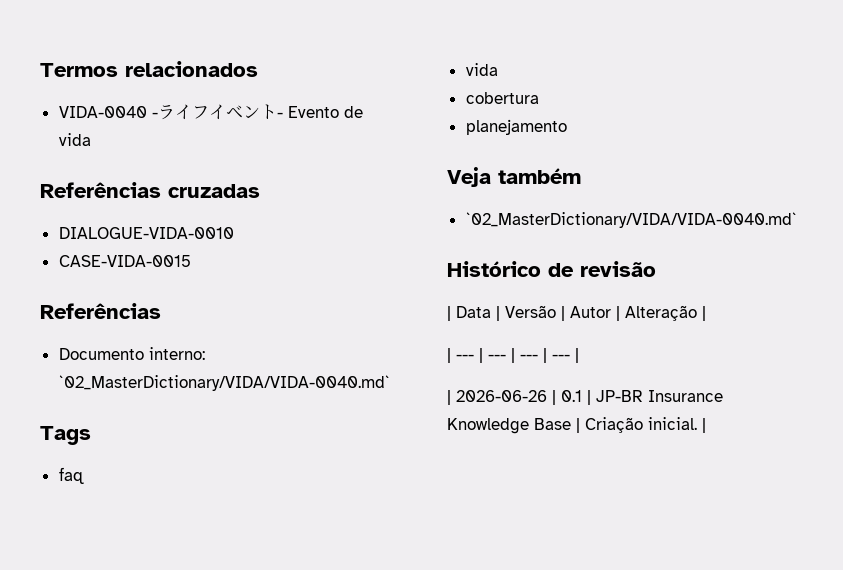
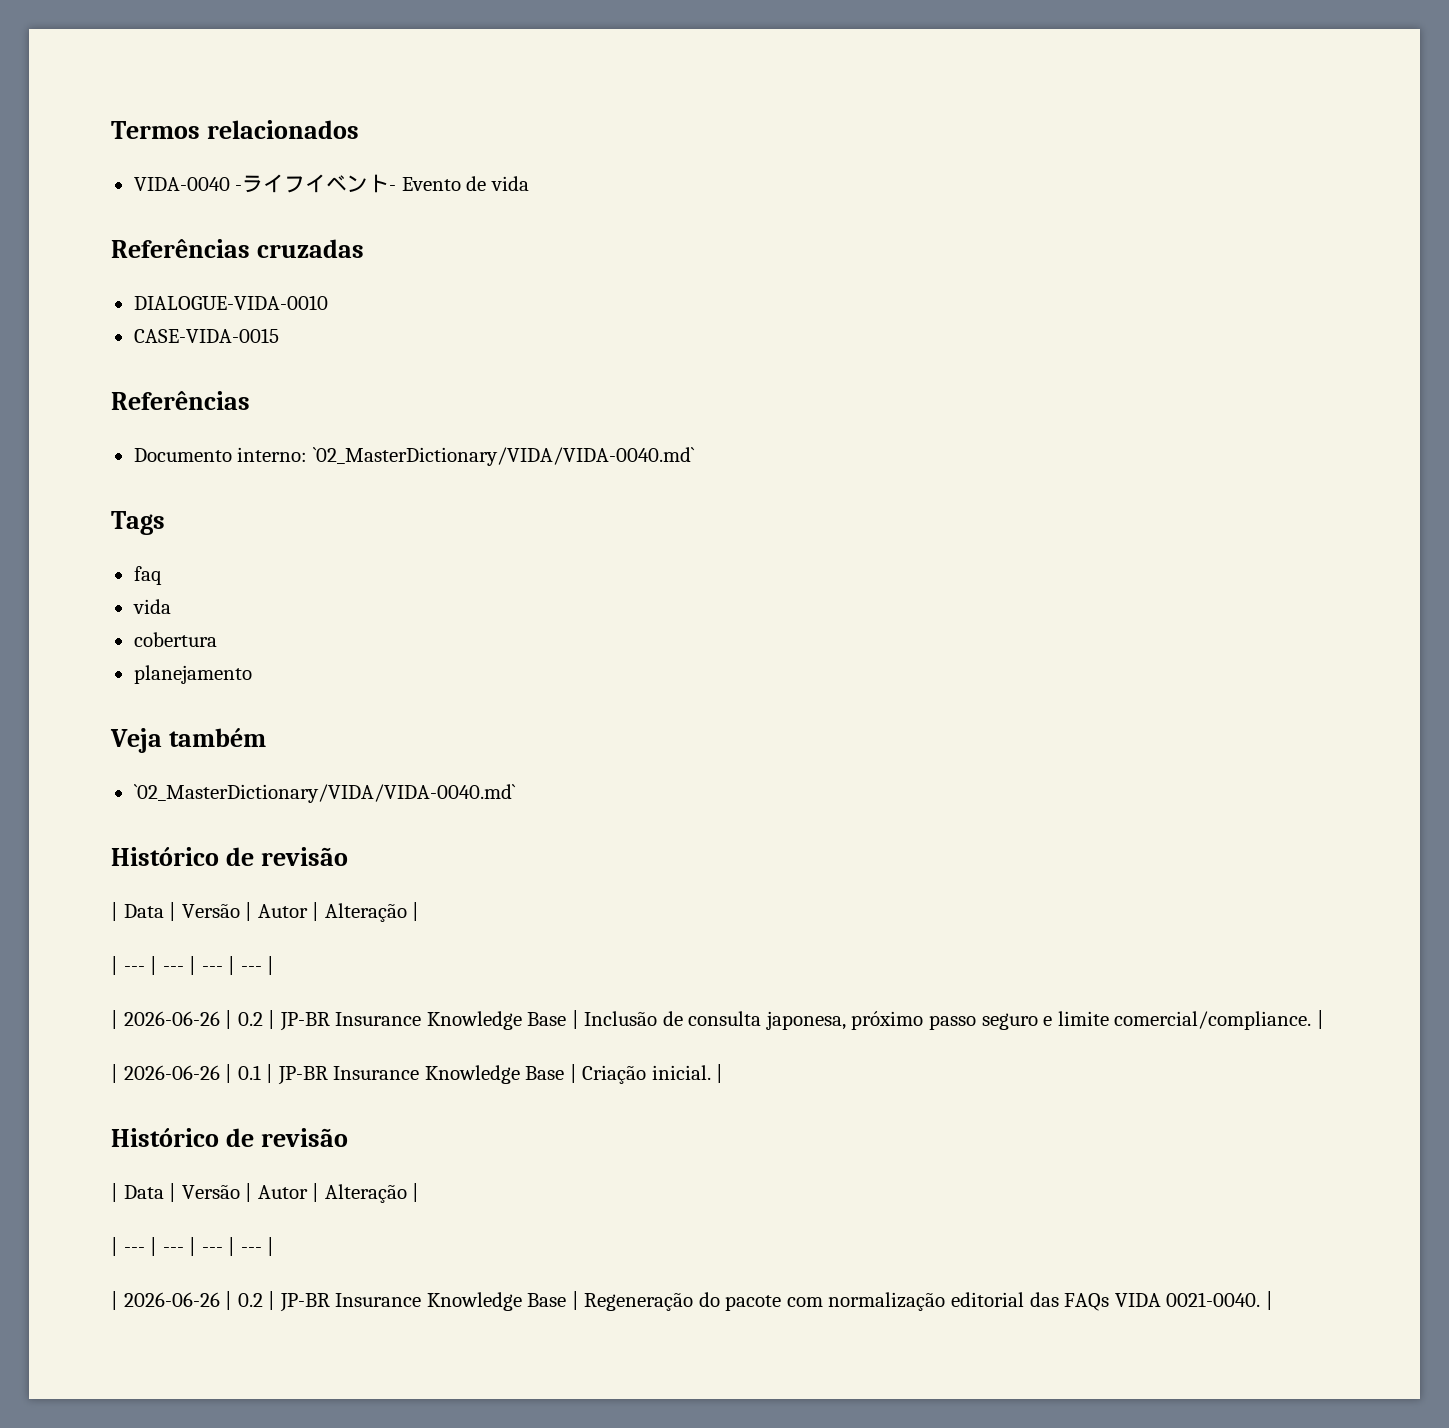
+ | 2026-06-26 | 0.2 | JP-BR Insurance Knowledge Base | Inclusão de consulta japonesa, próximo passo seguro e limite comercial/compliance. |
  | 2026-06-26 | 0.1 | JP-BR Insurance Knowledge Base | Criação inicial. |
+ Histórico de revisão
+ | Data | Versão | Autor | Alteração |
+ | --- | --- | --- | --- |
+ | 2026-06-26 | 0.2 | JP-BR Insurance Knowledge Base | Regeneração do pacote com normalização editorial das FAQs VIDA 0021-0040. |

